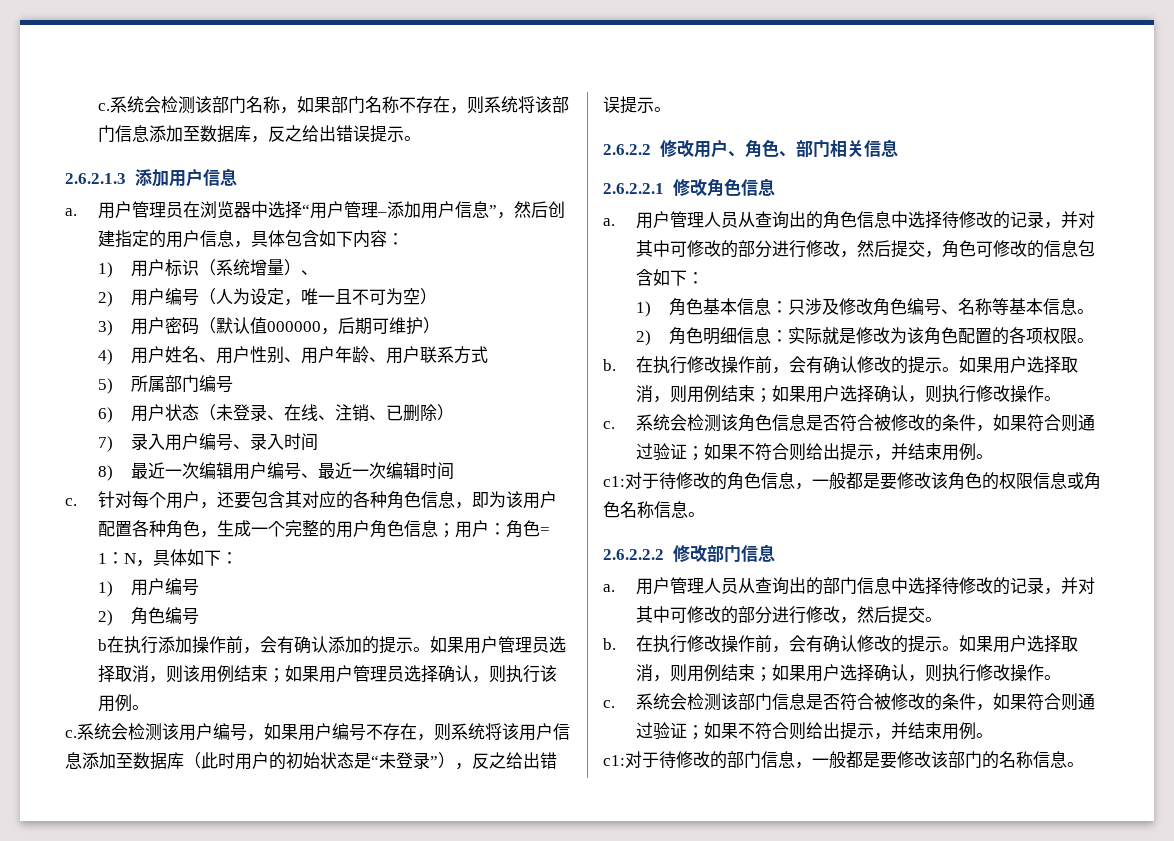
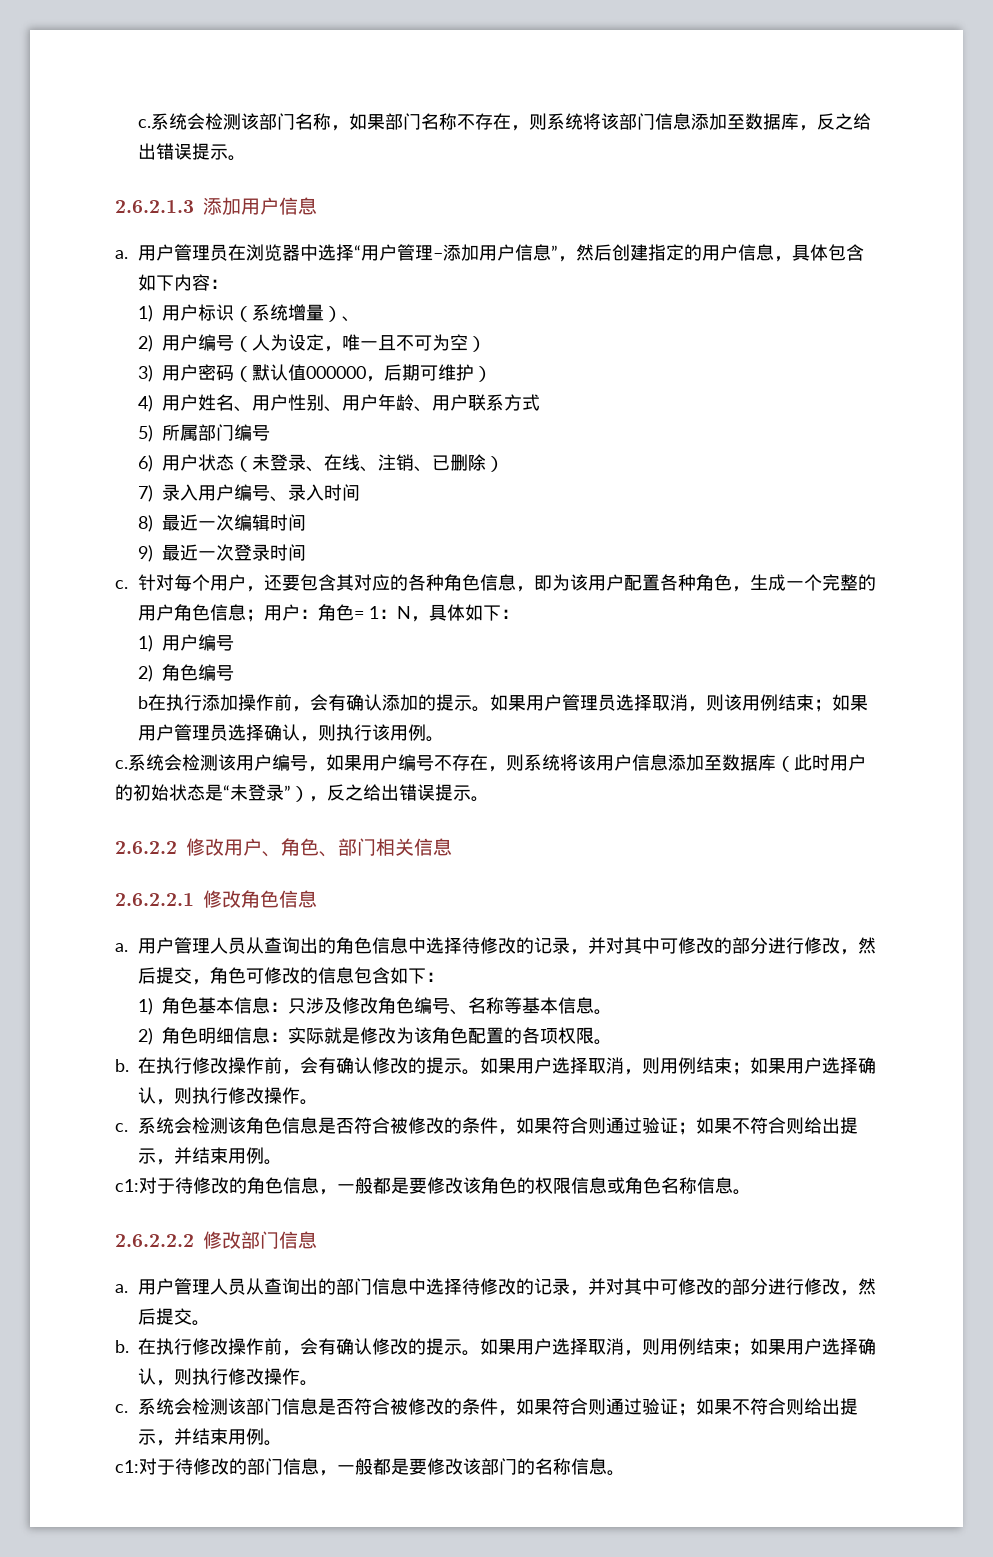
- 8)最近一次编辑用户编号、最近一次编辑时间
+ 8)最近一次编辑时间
+ 9)最近一次登录时间

